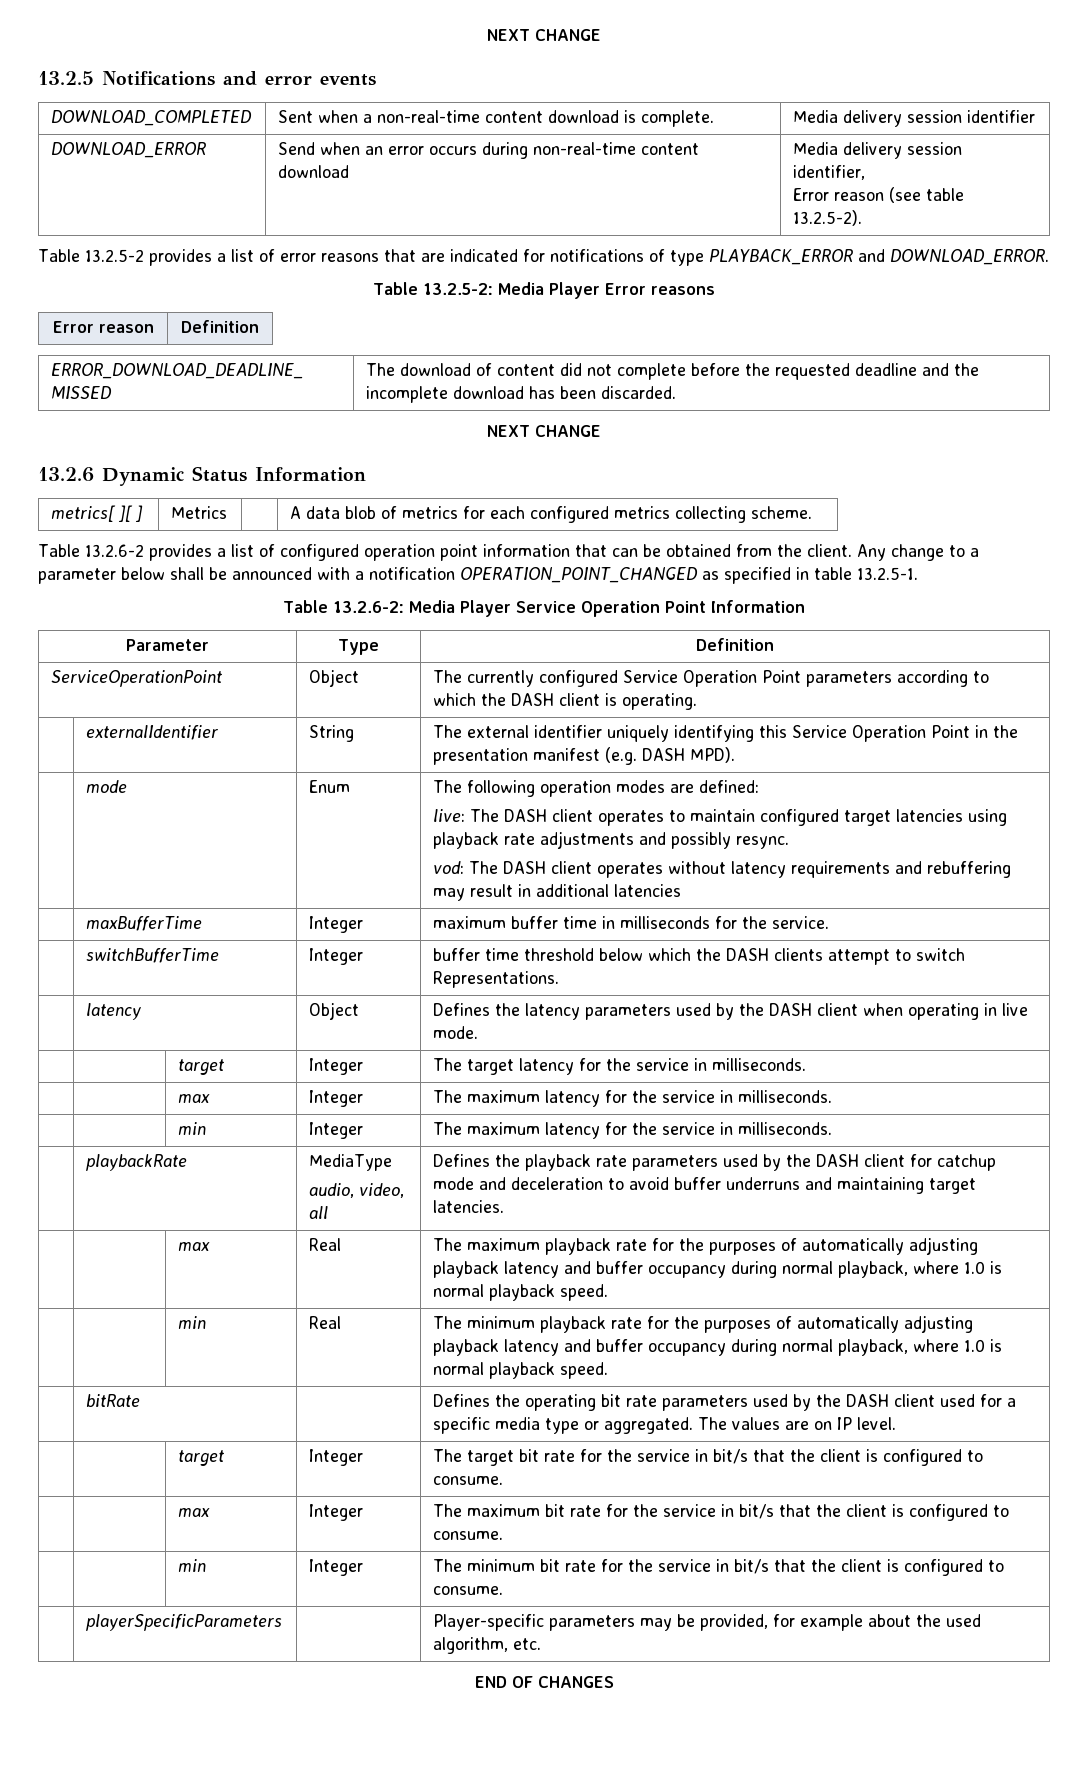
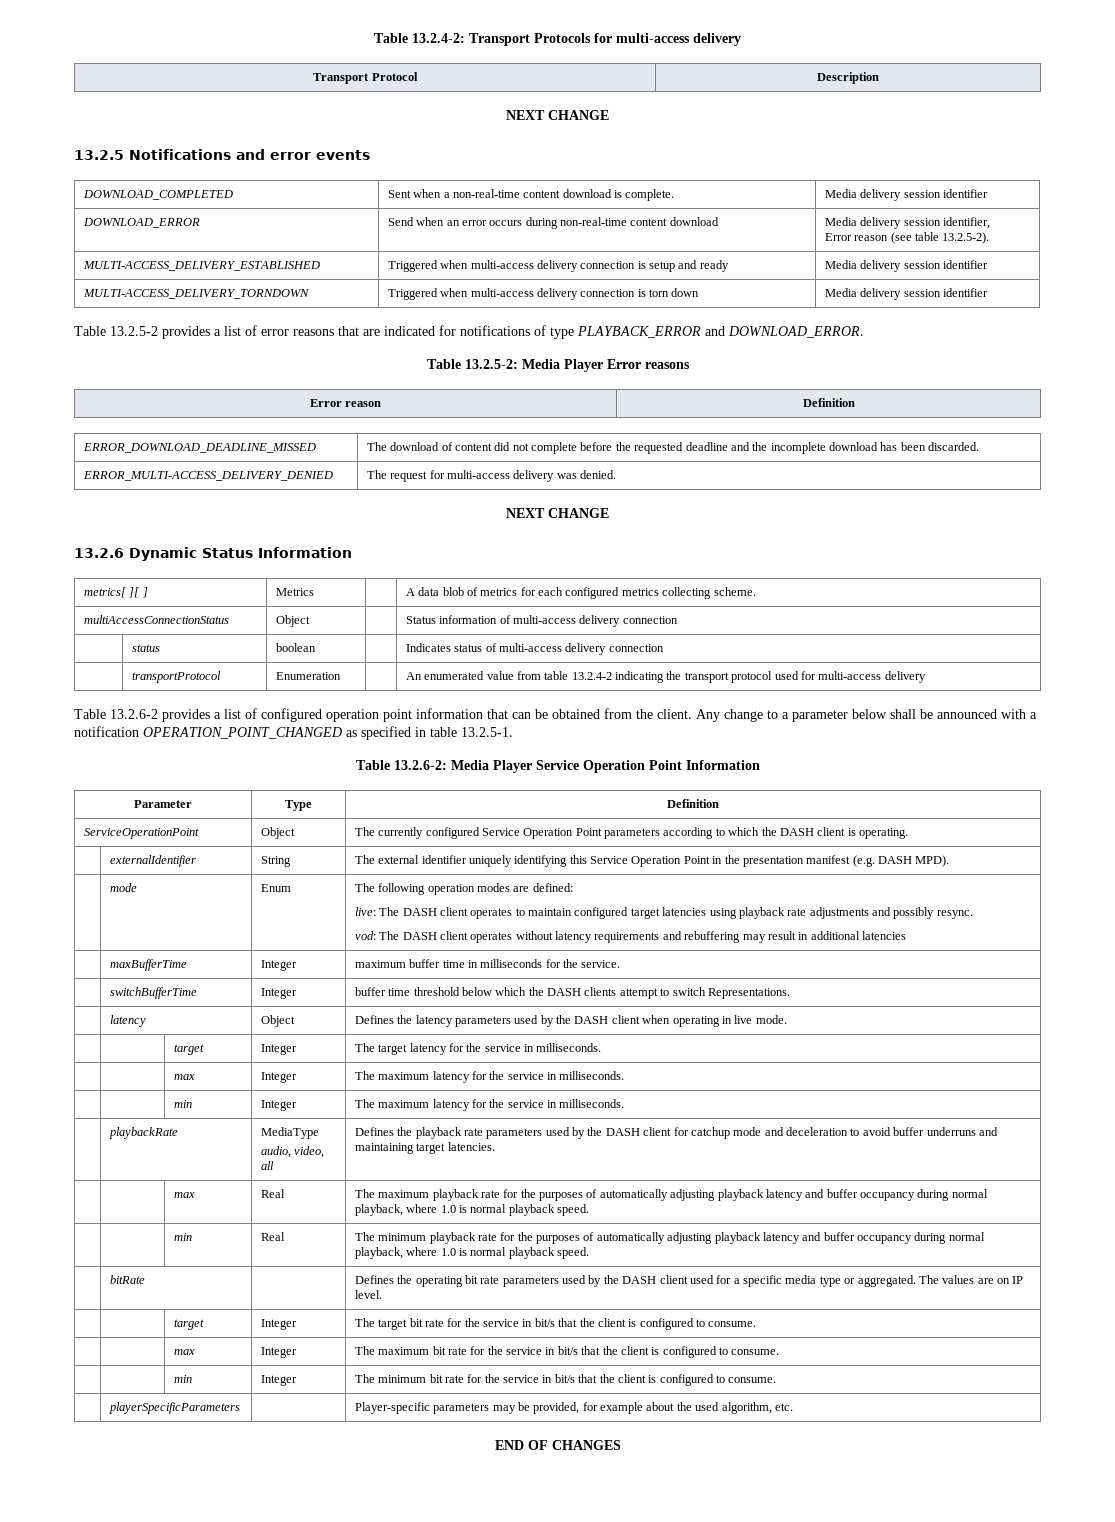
+ Table 13.2.4-2: Transport Protocols for multi-access delivery
+ Transport Protocol | Description
+ MULTI-ACCESS_DELIVERY_ESTABLISHED | Triggered when multi-access delivery connection is setup and ready | Media delivery session identifier
+ MULTI-ACCESS_DELIVERY_TORNDOWN | Triggered when multi-access delivery connection is torn down | Media delivery session identifier
+ ERROR_MULTI-ACCESS_DELIVERY_DENIED | The request for multi-access delivery was denied.
+ multiAccessConnectionStatus | Object | | Status information of multi-access delivery connection
+ | status | boolean | | Indicates status of multi-access delivery connection
+ | transportProtocol | Enumeration | | An enumerated value from table 13.2.4-2 indicating the transport protocol used for multi-access delivery

